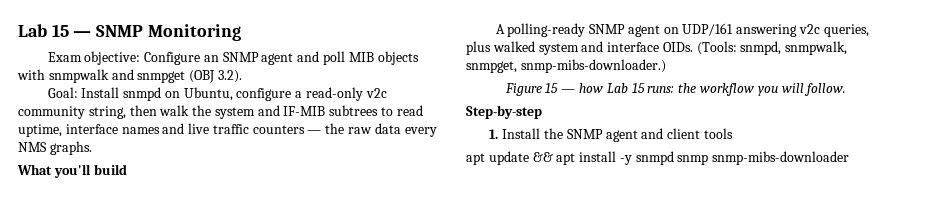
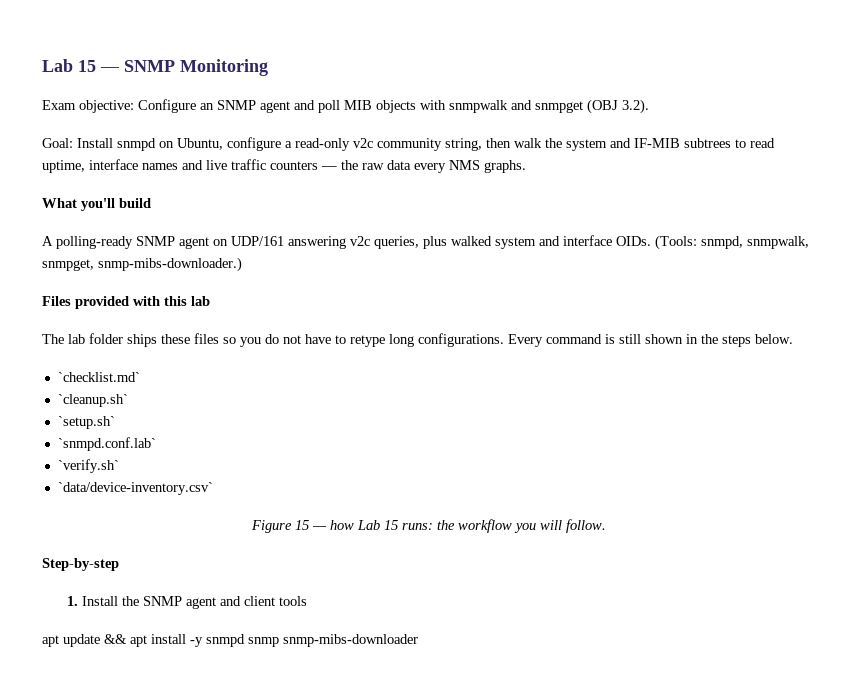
+ Files provided with this lab
+ The lab folder ships these files so you do not have to retype long configurations. Every command is still shown in the steps below.
+ `checklist.md`
+ `cleanup.sh`
+ `setup.sh`
+ `snmpd.conf.lab`
+ `verify.sh`
+ `data/device-inventory.csv`

